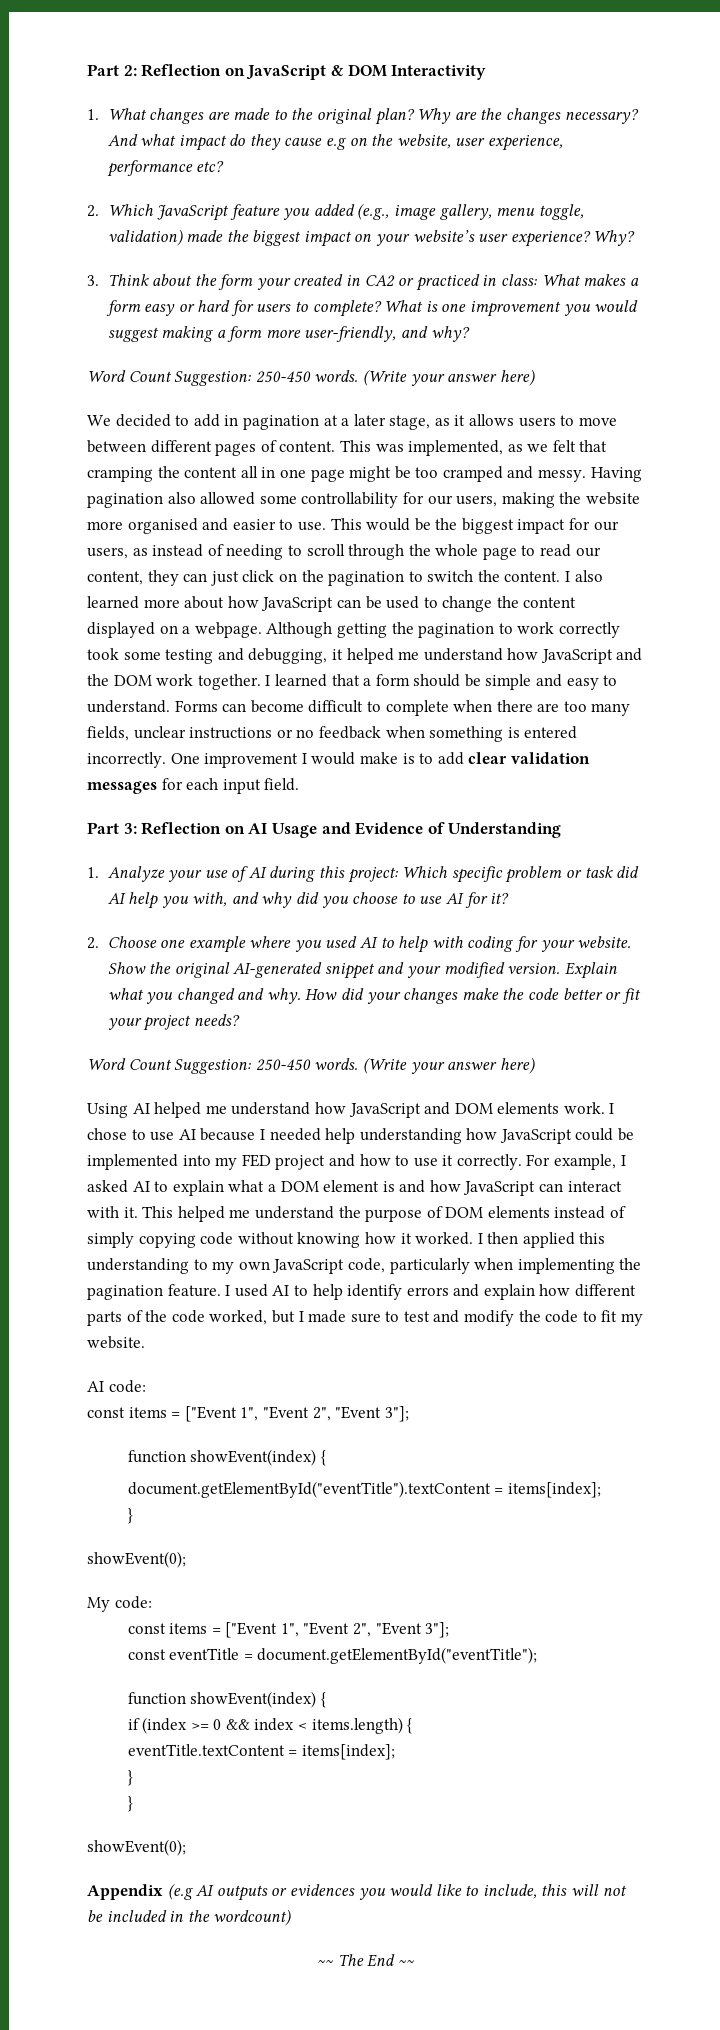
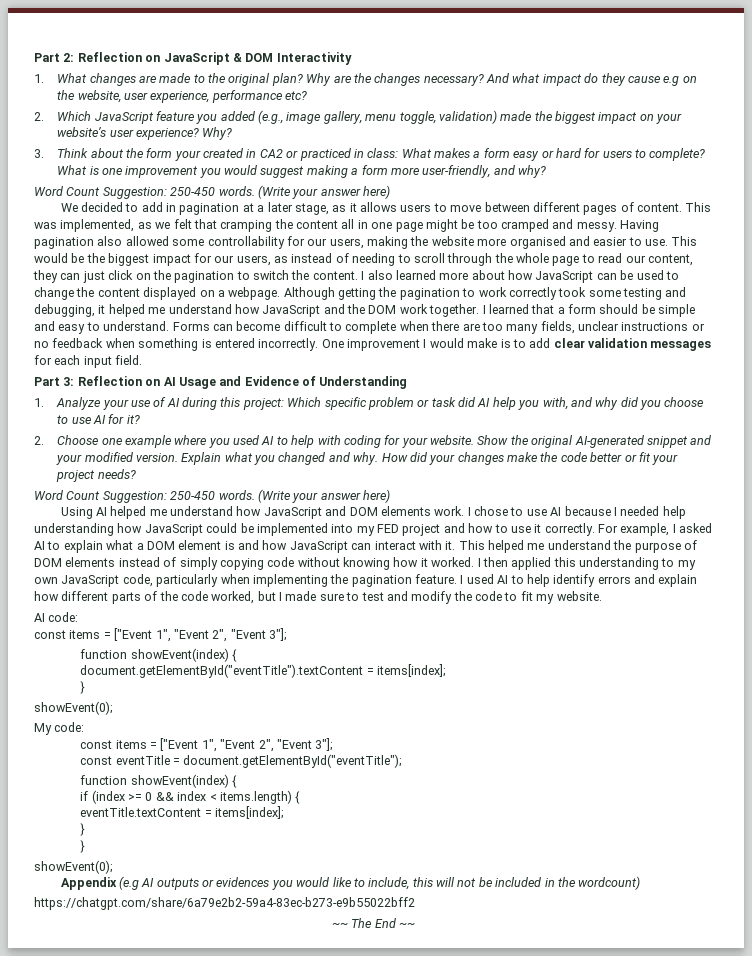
+ https://chatgpt.com/share/6a79e2b2-59a4-83ec-b273-e9b55022bff2

